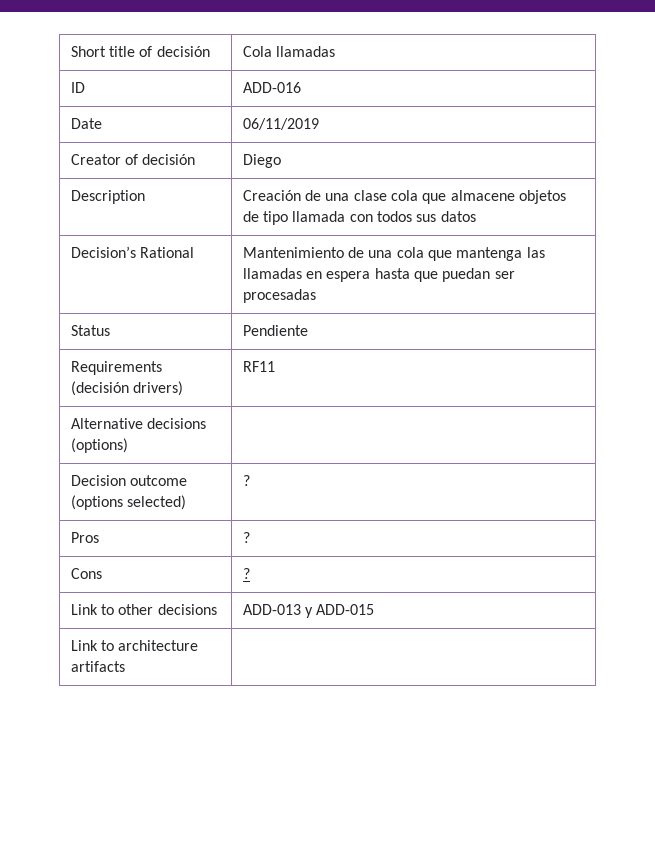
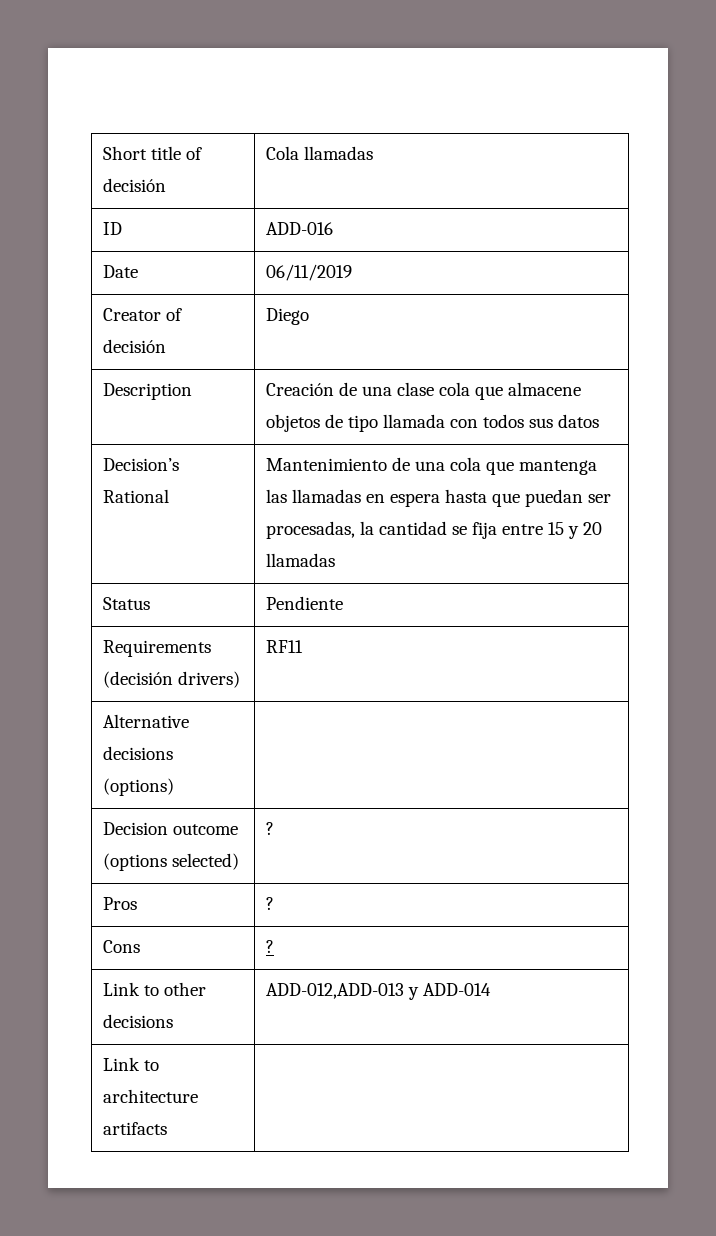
- Decision’s Rational | Mantenimiento de una cola que mantenga las llamadas en espera hasta que puedan ser procesadas
+ Decision’s Rational | Mantenimiento de una cola que mantenga las llamadas en espera hasta que puedan ser procesadas, la cantidad se fija entre 15 y 20 llamadas
- Link to other decisions | ADD-013 y ADD-015
+ Link to other decisions | ADD-012,ADD-013 y ADD-014

